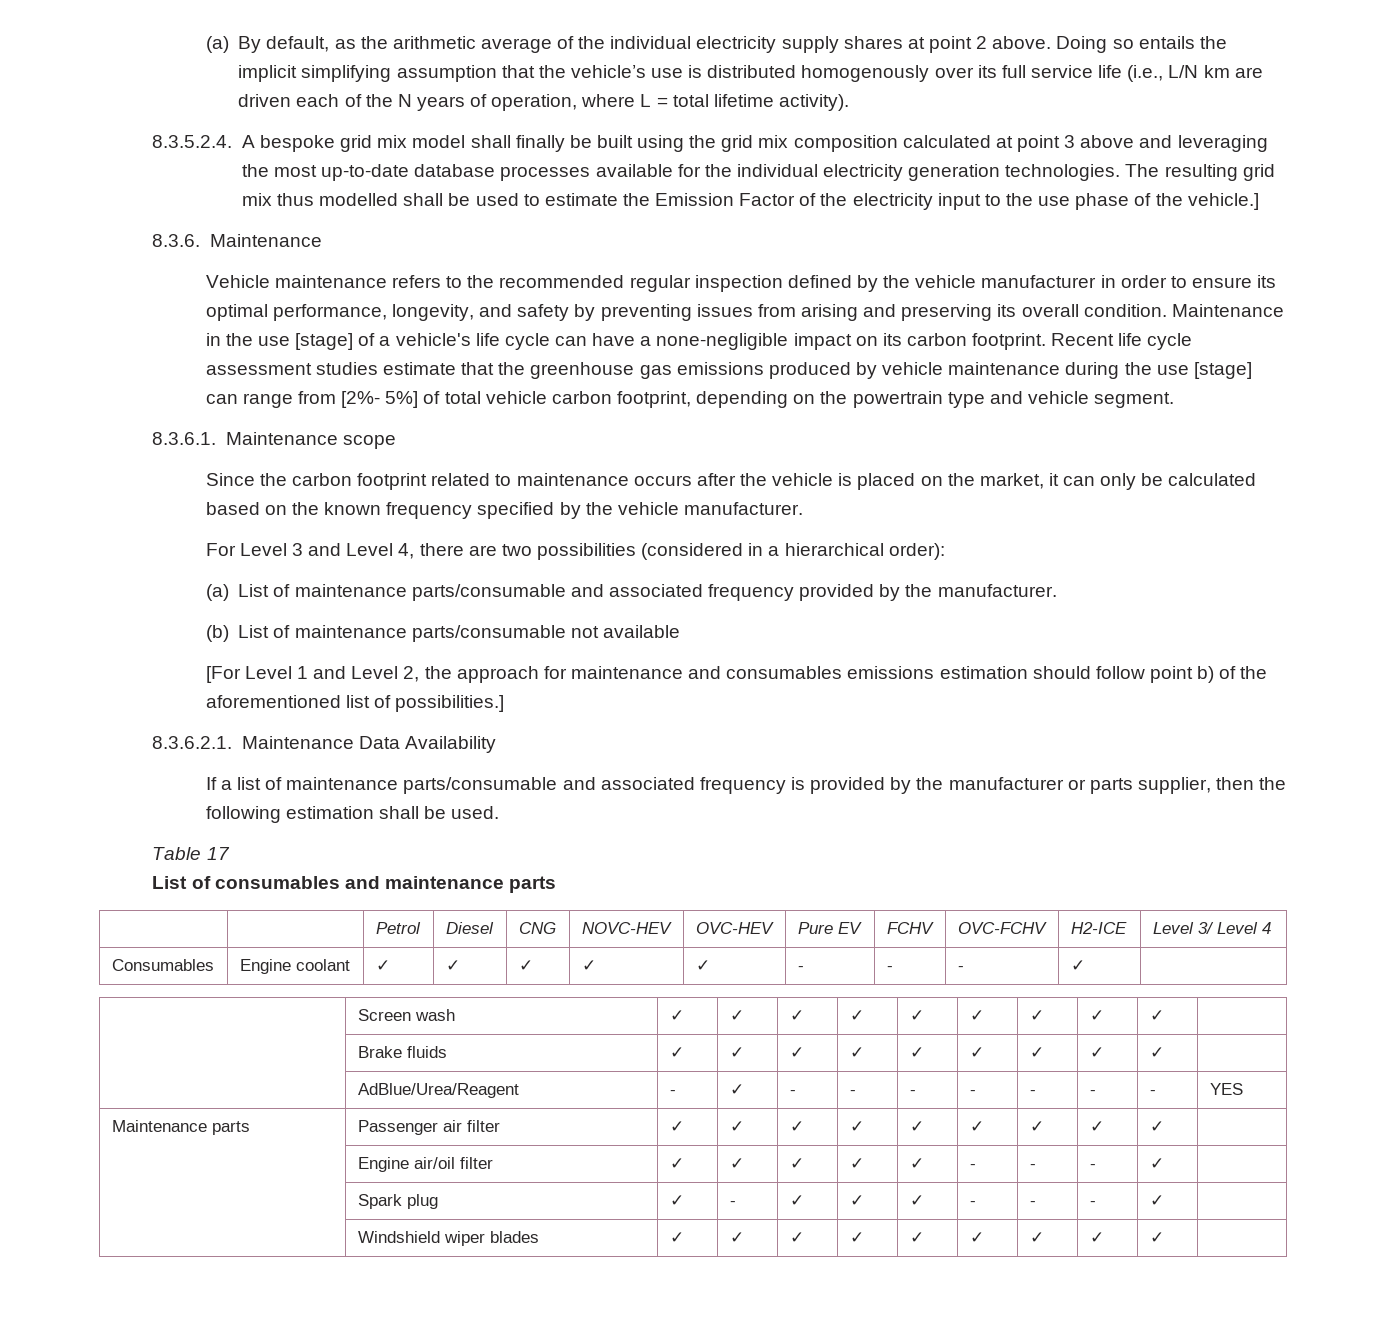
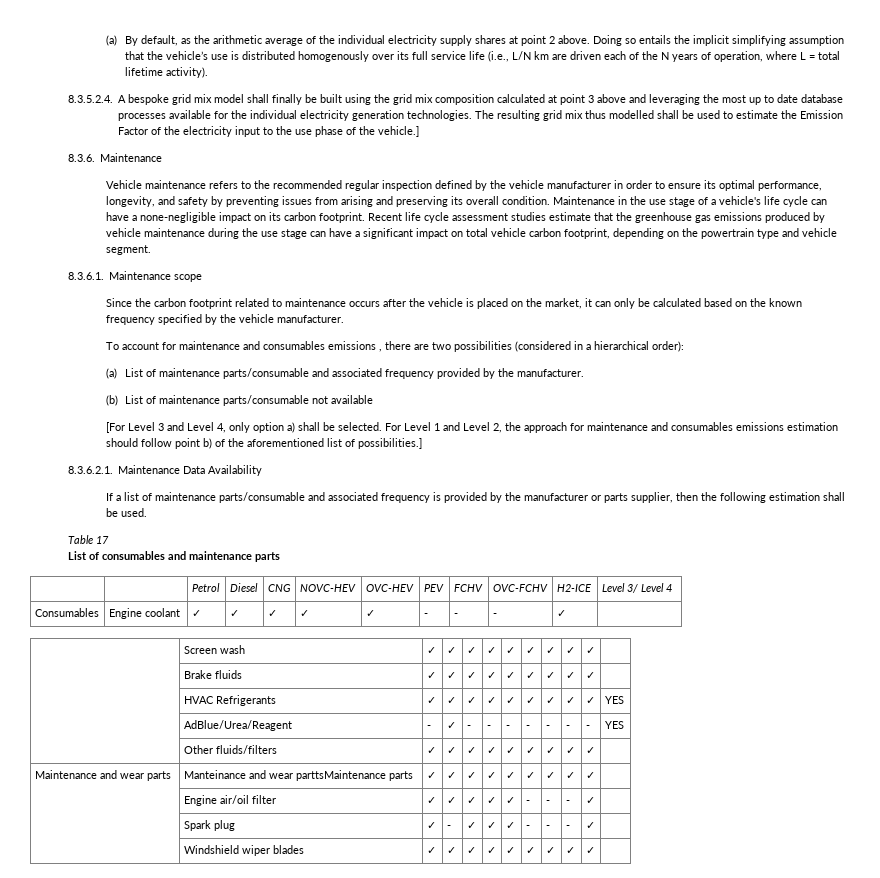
- 8.3.5.2.4. A bespoke grid mix model shall finally be built using the grid mix composition calculated at point 3 above and leveraging the most up-to-date database processes available for the individual electricity generation technologies.
+ 8.3.5.2.4. A bespoke grid mix model shall finally be built using the grid mix composition calculated at point 3 above and leveraging the most up to date database processes available for the individual electricity generation technologies.
- Maintenance in the use [stage] of a vehicle's life cycle can have a none-negligible impact on its carbon footprint.
+ Maintenance in the use stage of a vehicle's life cycle can have a none-negligible impact on its carbon footprint.
- Recent life cycle assessment studies estimate that the greenhouse gas emissions produced by vehicle maintenance during the use [stage] can range from [2%- 5%] of total vehicle carbon footprint, depending on the powertrain type and vehicle segment.
+ Recent life cycle assessment studies estimate that the greenhouse gas emissions produced by vehicle maintenance during the use stage can have a significant impact on total vehicle carbon footprint, depending on the powertrain type and vehicle segment.
- For Level 3 and Level 4, there are two possibilities (considered in a hierarchical order):
+ To account for maintenance and consumables emissions , there are two possibilities (considered in a hierarchical order):
- [For Level 1 and Level 2, the approach for maintenance and consumables emissions estimation should follow point b) of the aforementioned list of possibilities.]
+ [For Level 3 and Level 4, only option a) shall be selected. For Level 1 and Level 2, the approach for maintenance and consumables emissions estimation should follow point b) of the aforementioned list of possibilities.]
- | | Petrol | Diesel | CNG | NOVC-HEV | OVC-HEV | Pure EV | FCHV | OVC-FCHV | H2-ICE | Level 3/ Level 4
+ | | Petrol | Diesel | CNG | NOVC-HEV | OVC-HEV | PEV | FCHV | OVC-FCHV | H2-ICE | Level 3/ Level 4
+ | HVAC Refrigerants | ✓ | ✓ | ✓ | ✓ | ✓ | ✓ | ✓ | ✓ | ✓ | YES
- Maintenance parts | Passenger air filter | ✓ | ✓ | ✓ | ✓ | ✓ | ✓ | ✓ | ✓ | ✓ |
+ | Other fluids/filters | ✓ | ✓ | ✓ | ✓ | ✓ | ✓ | ✓ | ✓ | ✓ |
+ Maintenance and wear parts | Manteinance and wear parttsMaintenance parts | ✓ | ✓ | ✓ | ✓ | ✓ | ✓ | ✓ | ✓ | ✓ |

